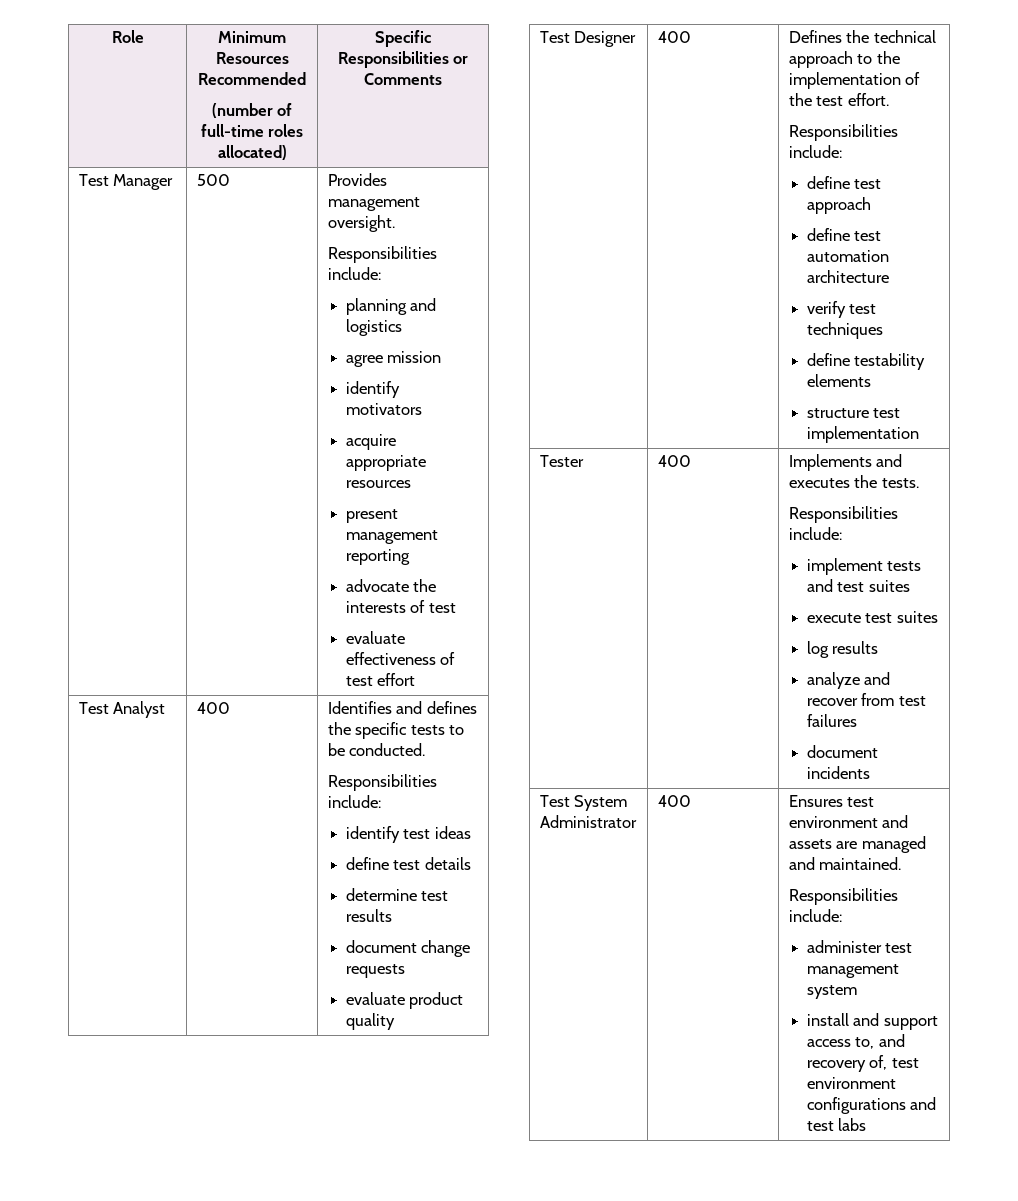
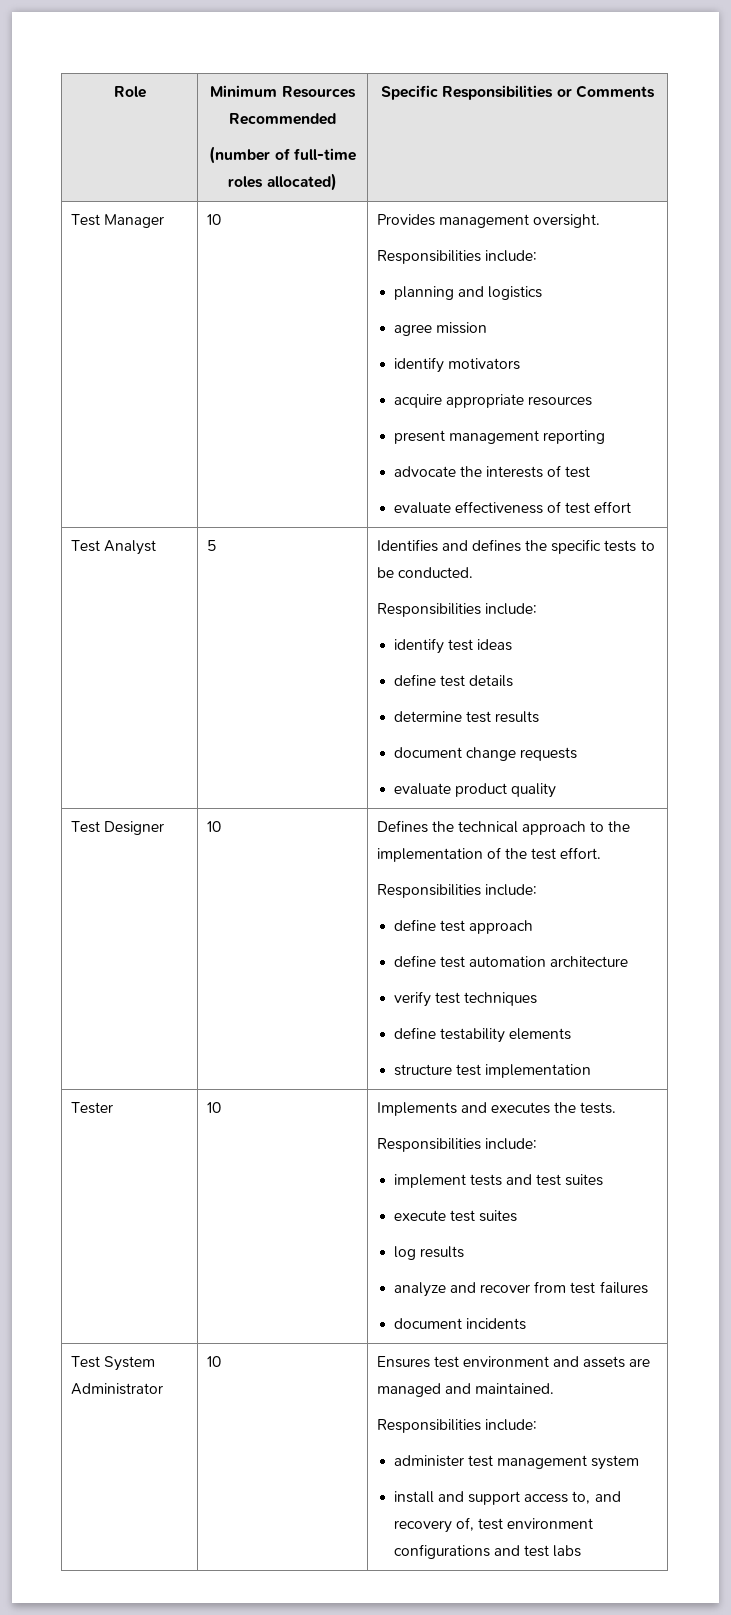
- Test Manager | 500 | Provides management oversight.
+ Test Manager | 10 | Provides management oversight.
- Test Analyst | 400 | Identifies and defines the specific tests to be conducted.
+ Test Analyst | 5 | Identifies and defines the specific tests to be conducted.
- Test Designer | 400 | Defines the technical approach to the implementation of the test effort.
+ Test Designer | 10 | Defines the technical approach to the implementation of the test effort.
- Tester | 400 | Implements and executes the tests.
+ Tester | 10 | Implements and executes the tests.
- Test System Administrator | 400 | Ensures test environment and assets are managed and maintained.
+ Test System Administrator | 10 | Ensures test environment and assets are managed and maintained.

